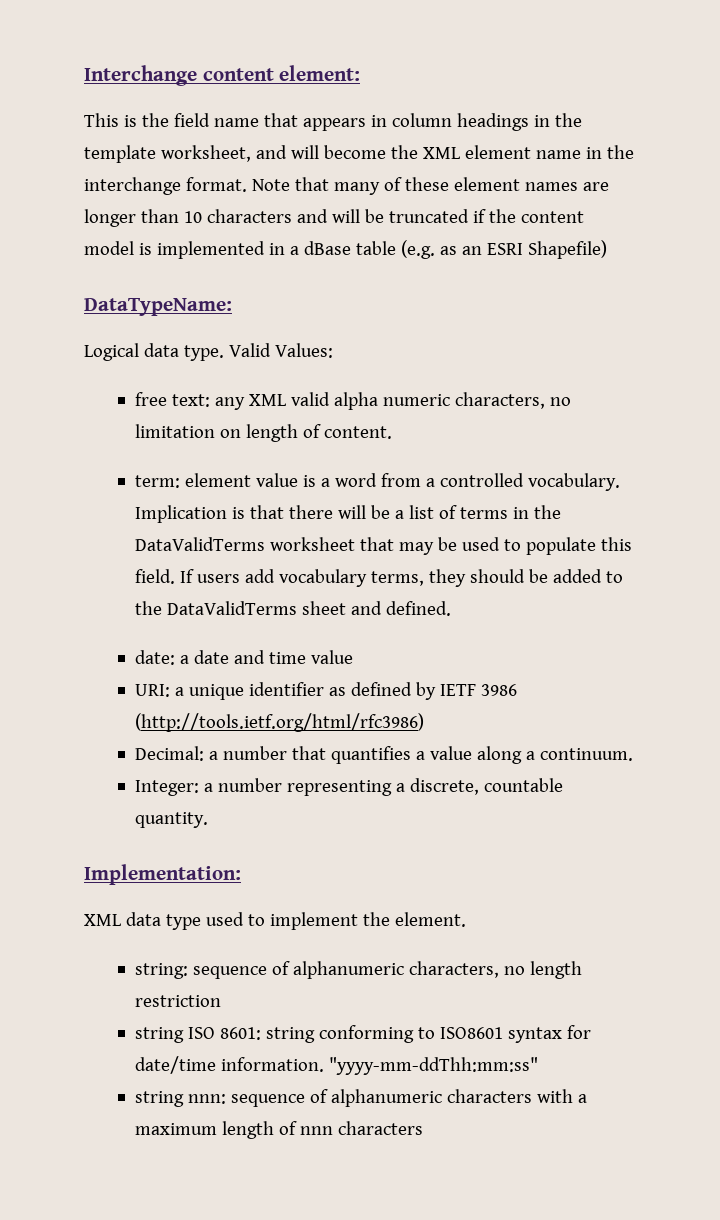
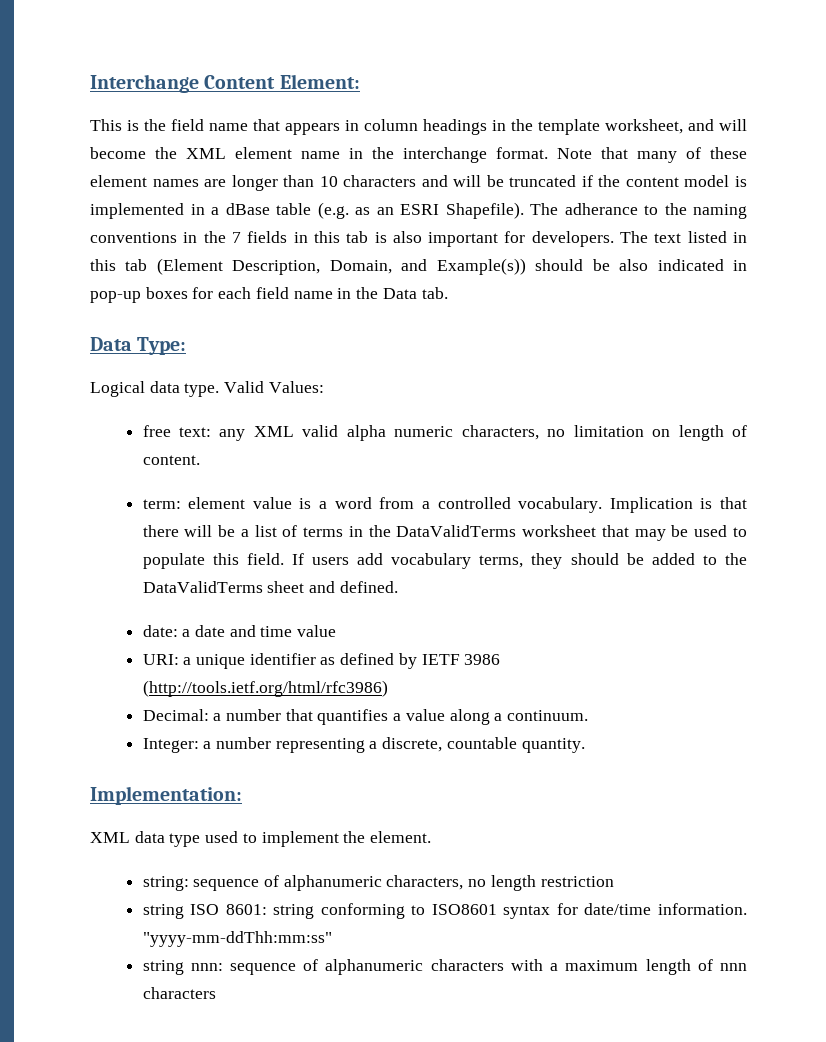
- Interchange content element:
+ Interchange Content Element:
- Note that many of these element names are longer than 10 characters and will be truncated if the content model is implemented in a dBase table (e.g. as an ESRI Shapefile)
- DataTypeName:
+ Note that many of these element names are longer than 10 characters and will be truncated if the content model is implemented in a dBase table (e.g. as an ESRI Shapefile). The adherance to the naming conventions in the 7 fields in this tab is also important for developers. The text listed in this tab (Element Description, Domain, and Example(s)) should be also indicated in pop-up boxes for each field name in the Data tab.
+ Data Type:

